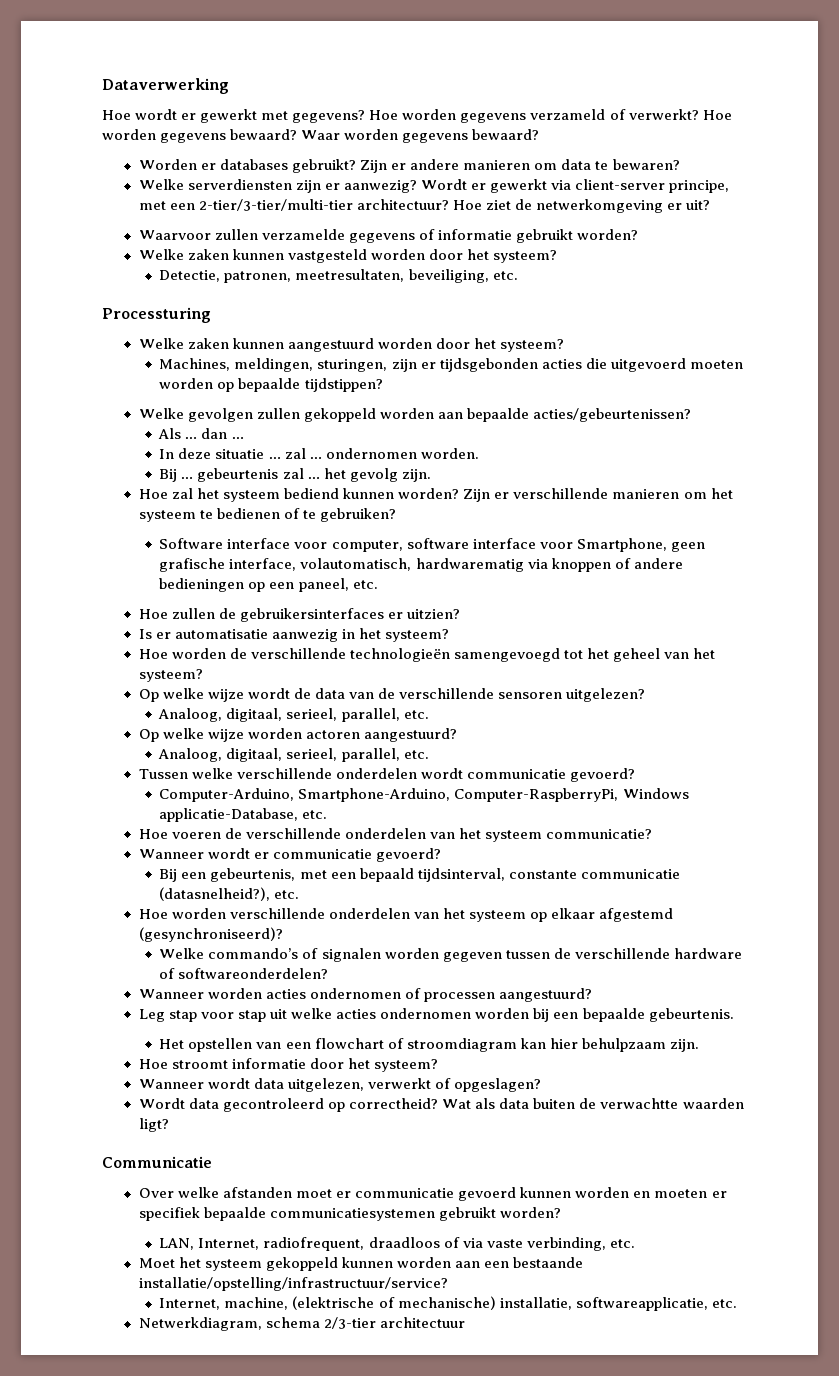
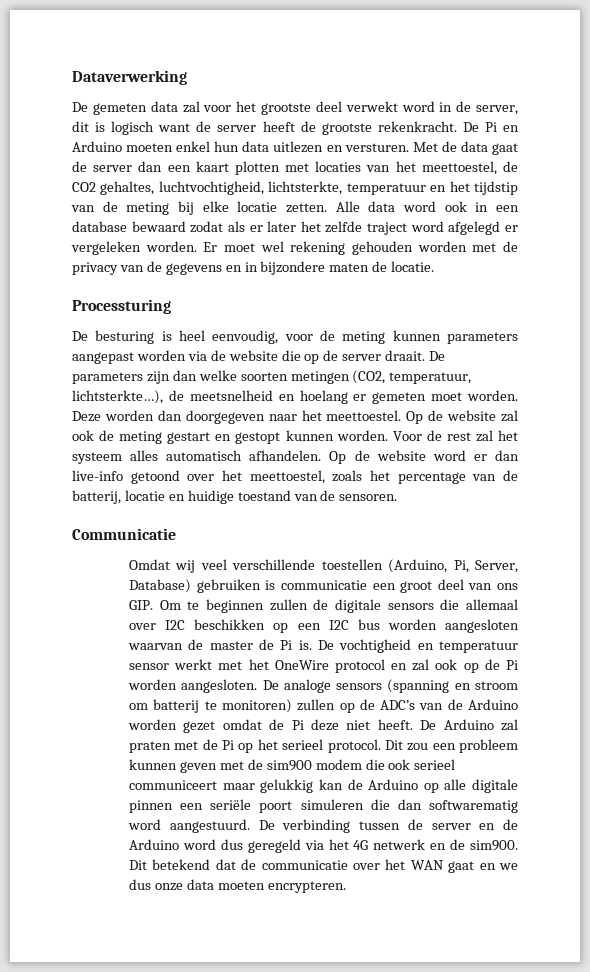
- Hoe wordt er gewerkt met gegevens? Hoe worden gegevens verzameld of verwerkt? Hoe worden gegevens bewaard? Waar worden gegevens bewaard?
- Worden er databases gebruikt? Zijn er andere manieren om data te bewaren?
- Welke serverdiensten zijn er aanwezig? Wordt er gewerkt via client-server principe, met een 2-tier/3-tier/multi-tier architectuur? Hoe ziet de netwerkomgeving er uit?
- Waarvoor zullen verzamelde gegevens of informatie gebruikt worden?
- Welke zaken kunnen vastgesteld worden door het systeem?
- Detectie, patronen, meetresultaten, beveiliging, etc.
+ De gemeten data zal voor het grootste deel verwekt word in de server, dit is logisch want de server heeft de grootste rekenkracht. De Pi en Arduino moeten enkel hun data uitlezen en versturen. Met de data gaat de server dan een kaart plotten met locaties van het meettoestel, de CO2 gehaltes, luchtvochtigheid, lichtsterkte, temperatuur en het tijdstip van de meting bij elke locatie zetten. Alle data word ook in een database bewaard zodat als er later het zelfde traject word afgelegd er vergeleken worden. Er moet wel rekening gehouden worden met de privacy van de gegevens en in bijzondere maten de locatie.
  Processturing
- Welke zaken kunnen aangestuurd worden door het systeem?
- Machines, meldingen, sturingen, zijn er tijdsgebonden acties die uitgevoerd moeten worden op bepaalde tijdstippen?
- Welke gevolgen zullen gekoppeld worden aan bepaalde acties/gebeurtenissen?
- Als … dan …
- In deze situatie … zal … ondernomen worden.
- Bij … gebeurtenis zal … het gevolg zijn.
- Hoe zal het systeem bediend kunnen worden? Zijn er verschillende manieren om het systeem te bedienen of te gebruiken?
- Software interface voor computer, software interface voor Smartphone, geen grafische interface, volautomatisch, hardwarematig via knoppen of andere bedieningen op een paneel, etc.
- Hoe zullen de gebruikersinterfaces er uitzien?
- Is er automatisatie aanwezig in het systeem?
- Hoe worden de verschillende technologieën samengevoegd tot het geheel van het systeem?
- Op welke wijze wordt de data van de verschillende sensoren uitgelezen?
- Analoog, digitaal, serieel, parallel, etc.
- Op welke wijze worden actoren aangestuurd?
- Analoog, digitaal, serieel, parallel, etc.
- Tussen welke verschillende onderdelen wordt communicatie gevoerd?
- Computer-Arduino, Smartphone-Arduino, Computer-RaspberryPi, Windows applicatie-Database, etc.
- Hoe voeren de verschillende onderdelen van het systeem communicatie?
- Wanneer wordt er communicatie gevoerd?
- Bij een gebeurtenis, met een bepaald tijdsinterval, constante communicatie (datasnelheid?), etc.
- Hoe worden verschillende onderdelen van het systeem op elkaar afgestemd (gesynchroniseerd)?
- Welke commando’s of signalen worden gegeven tussen de verschillende hardware of softwareonderdelen?
- Wanneer worden acties ondernomen of processen aangestuurd?
- Leg stap voor stap uit welke acties ondernomen worden bij een bepaalde gebeurtenis.
- Het opstellen van een flowchart of stroomdiagram kan hier behulpzaam zijn.
- Hoe stroomt informatie door het systeem?
- Wanneer wordt data uitgelezen, verwerkt of opgeslagen?
- Wordt data gecontroleerd op correctheid? Wat als data buiten de verwachtte waarden ligt?
+ De besturing is heel eenvoudig, voor de meting kunnen parameters aangepast worden via de website die op de server draait. De parameters zijn dan welke soorten metingen (CO2, temperatuur, lichtsterkte…), de meetsnelheid en hoelang er gemeten moet worden. Deze worden dan doorgegeven naar het meettoestel. Op de website zal ook de meting gestart en gestopt kunnen worden. Voor de rest zal het systeem alles automatisch afhandelen. Op de website word er dan live-info getoond over het meettoestel, zoals het percentage van de batterij, locatie en huidige toestand van de sensoren.
  Communicatie
- Over welke afstanden moet er communicatie gevoerd kunnen worden en moeten er specifiek bepaalde communicatiesystemen gebruikt worden?
- LAN, Internet, radiofrequent, draadloos of via vaste verbinding, etc.
- Moet het systeem gekoppeld kunnen worden aan een bestaande installatie/opstelling/infrastructuur/service?
- Internet, machine, (elektrische of mechanische) installatie, softwareapplicatie, etc.
- Netwerkdiagram, schema 2/3-tier architectuur
+ Omdat wij veel verschillende toestellen (Arduino, Pi, Server, Database) gebruiken is communicatie een groot deel van ons GIP. Om te beginnen zullen de digitale sensors die allemaal over I2C beschikken op een I2C bus worden aangesloten waarvan de master de Pi is. De vochtigheid en temperatuur sensor werkt met het OneWire protocol en zal ook op de Pi worden aangesloten. De analoge sensors (spanning en stroom om batterij te monitoren) zullen op de ADC’s van de Arduino worden gezet omdat de Pi deze niet heeft. De Arduino zal praten met de Pi op het serieel protocol. Dit zou een probleem kunnen geven met de sim900 modem die ook serieel communiceert maar gelukkig kan de Arduino op alle digitale pinnen een seriële poort simuleren die dan softwarematig word aangestuurd. De verbinding tussen de server en de Arduino word dus geregeld via het 4G netwerk en de sim900. Dit betekend dat de communicatie over het WAN gaat en we dus onze data moeten encrypteren.

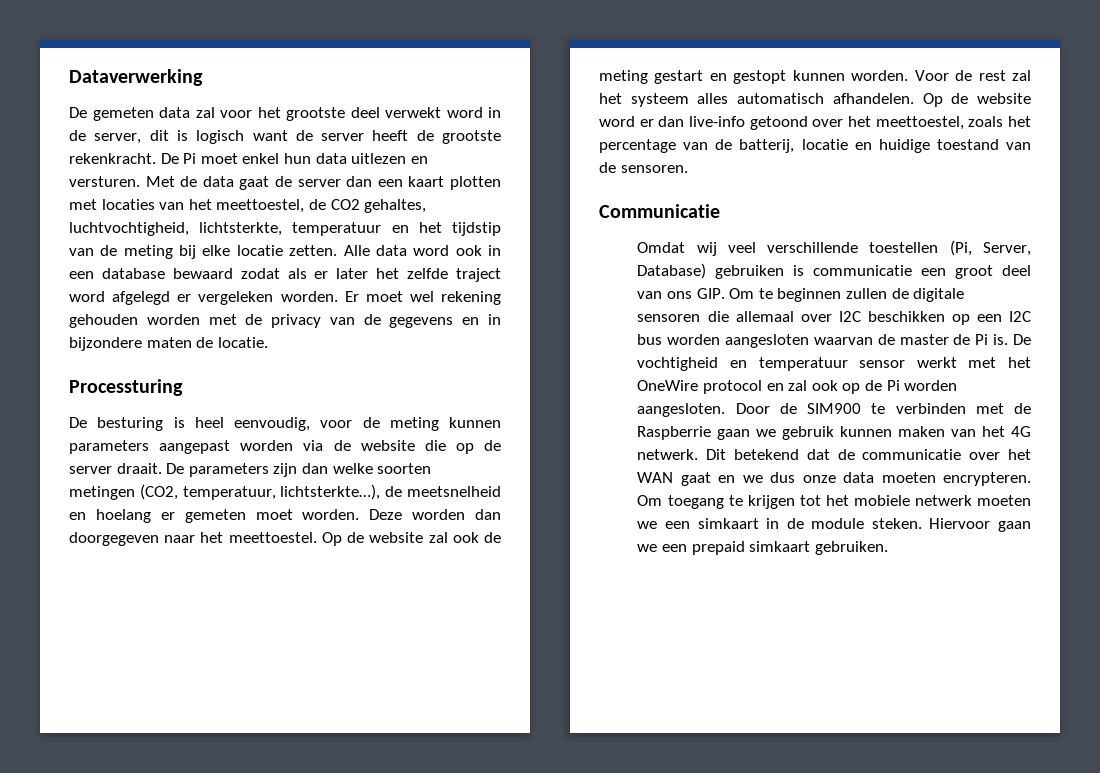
- De Pi en Arduino moeten enkel hun data uitlezen en versturen.
+ De Pi moet enkel hun data uitlezen en versturen.
- Omdat wij veel verschillende toestellen (Arduino, Pi, Server, Database) gebruiken is communicatie een groot deel van ons GIP. Om te beginnen zullen de digitale sensors die allemaal over I2C beschikken op een I2C bus worden aangesloten waarvan de master de Pi is.
+ Omdat wij veel verschillende toestellen (Pi, Server, Database) gebruiken is communicatie een groot deel van ons GIP. Om te beginnen zullen de digitale sensoren die allemaal over I2C beschikken op een I2C bus worden aangesloten waarvan de master de Pi is.
- De analoge sensors (spanning en stroom om batterij te monitoren) zullen op de ADC’s van de Arduino worden gezet omdat de Pi deze niet heeft. De Arduino zal praten met de Pi op het serieel protocol. Dit zou een probleem kunnen geven met de sim900 modem die ook serieel communiceert maar gelukkig kan de Arduino op alle digitale pinnen een seriële poort simuleren die dan softwarematig word aangestuurd. De verbinding tussen de server en de Arduino word dus geregeld via het 4G netwerk en de sim900.
+ Door de SIM900 te verbinden met de Raspberrie gaan we gebruik kunnen maken van het 4G netwerk.
+ Om toegang te krijgen tot het mobiele netwerk moeten we een simkaart in de module steken. Hiervoor gaan we een prepaid simkaart gebruiken.

